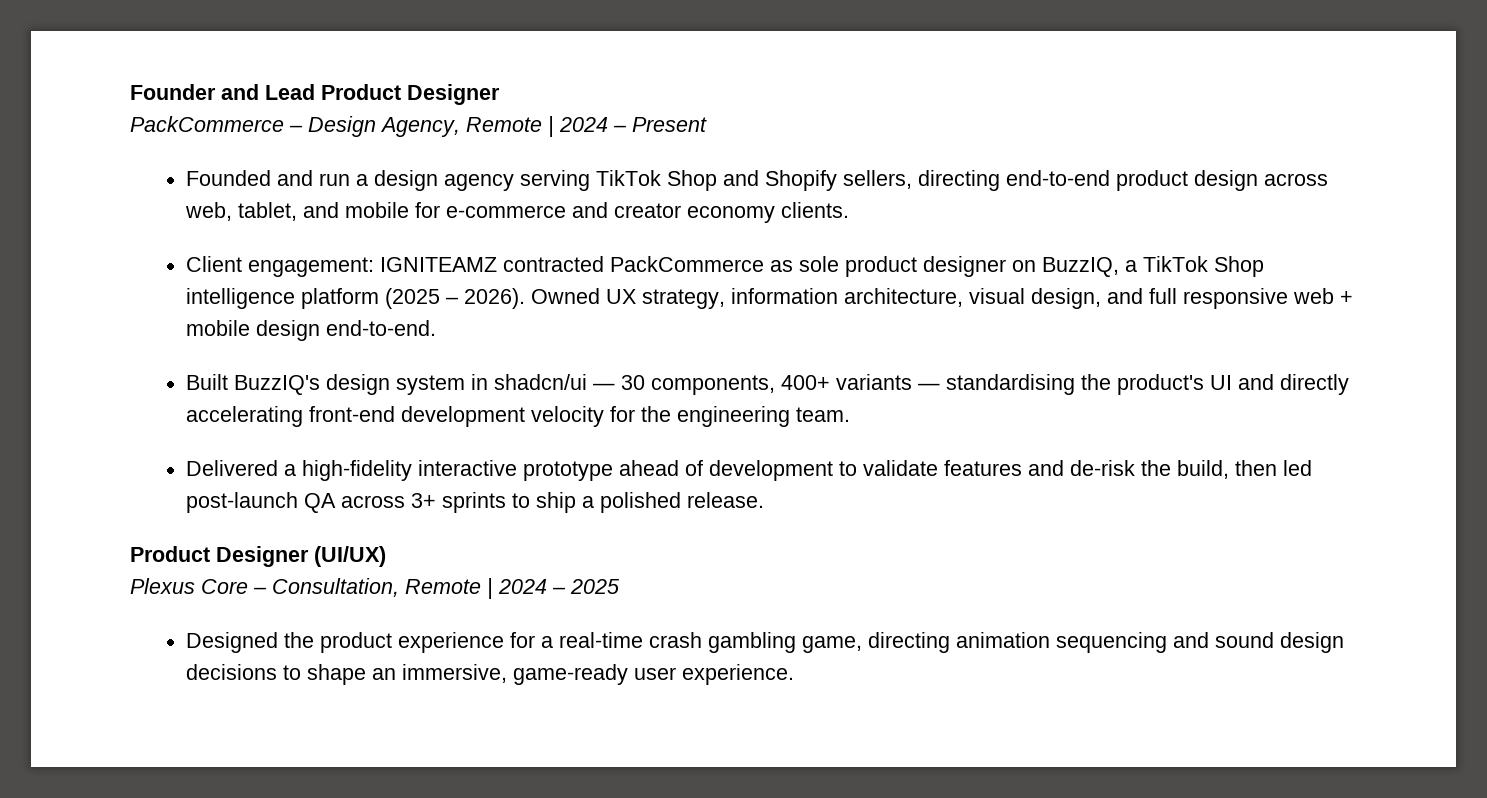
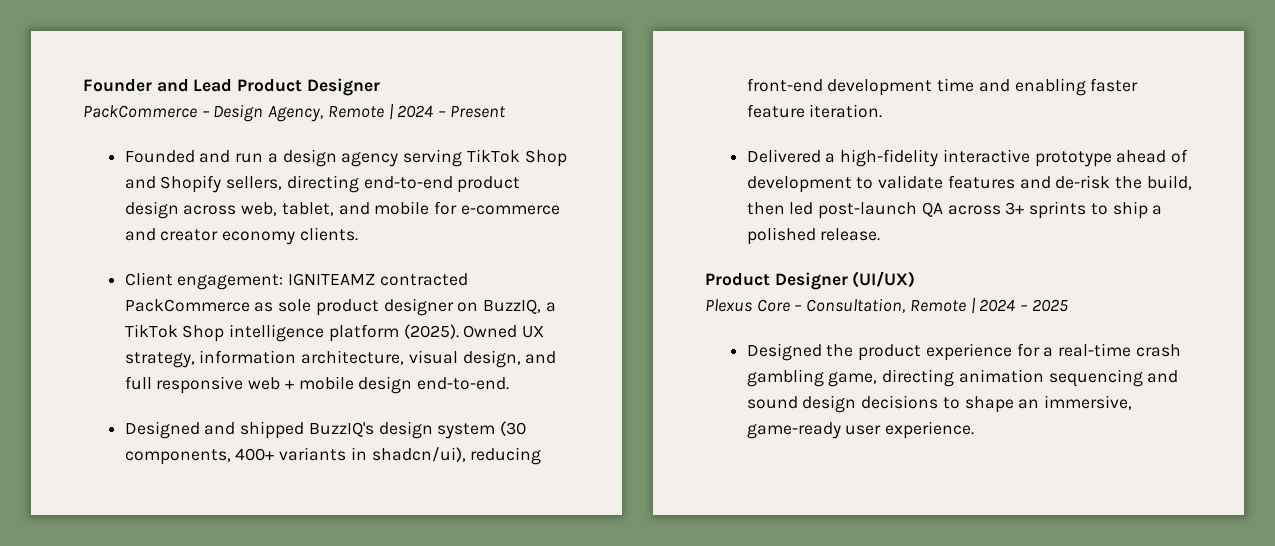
- Client engagement: IGNITEAMZ contracted PackCommerce as sole product designer on BuzzIQ, a TikTok Shop intelligence platform (2025 – 2026).
+ Client engagement: IGNITEAMZ contracted PackCommerce as sole product designer on BuzzIQ, a TikTok Shop intelligence platform (2025).
- Built BuzzIQ's design system in shadcn/ui — 30 components, 400+ variants — standardising the product's UI and directly accelerating front-end development velocity for the engineering team.
+ Designed and shipped BuzzIQ's design system (30 components, 400+ variants in shadcn/ui), reducing front-end development time and enabling faster feature iteration.

